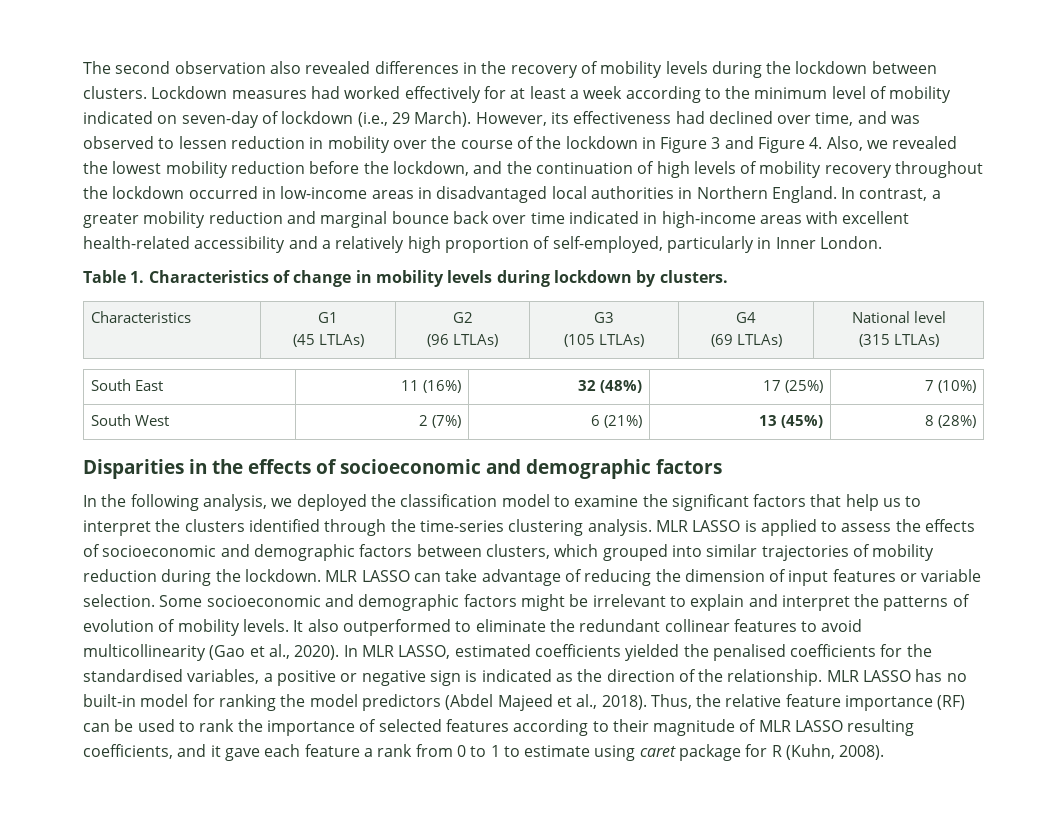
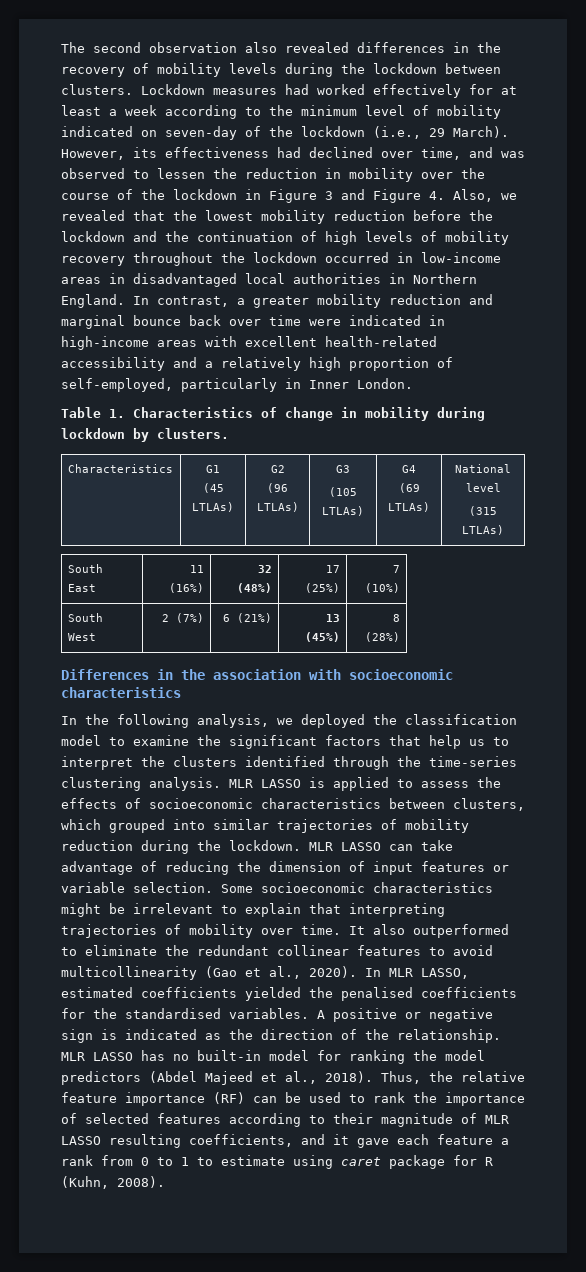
- Lockdown measures had worked effectively for at least a week according to the minimum level of mobility indicated on seven-day of lockdown (i.e., 29 March).
+ Lockdown measures had worked effectively for at least a week according to the minimum level of mobility indicated on seven-day of the lockdown (i.e., 29 March).
- However, its effectiveness had declined over time, and was observed to lessen reduction in mobility over the course of the lockdown in Figure 3 and Figure 4. Also, we revealed the lowest mobility reduction before the lockdown, and the continuation of high levels of mobility recovery throughout the lockdown occurred in low-income areas in disadvantaged local authorities in Northern England.
+ However, its effectiveness had declined over time, and was observed to lessen the reduction in mobility over the course of the lockdown in Figure 3 and Figure 4. Also, we revealed that the lowest mobility reduction before the lockdown and the continuation of high levels of mobility recovery throughout the lockdown occurred in low-income areas in disadvantaged local authorities in Northern England.
- In contrast, a greater mobility reduction and marginal bounce back over time indicated in high-income areas with excellent health-related accessibility and a relatively high proportion of self-employed, particularly in Inner London.
+ In contrast, a greater mobility reduction and marginal bounce back over time were indicated in high-income areas with excellent health-related accessibility and a relatively high proportion of self-employed, particularly in Inner London.
- Table 1. Characteristics of change in mobility levels during lockdown by clusters.
+ Table 1. Characteristics of change in mobility during lockdown by clusters.
- Disparities in the effects of socioeconomic and demographic factors
+ Differences in the association with socioeconomic characteristics
- MLR LASSO is applied to assess the effects of socioeconomic and demographic factors between clusters, which grouped into similar trajectories of mobility reduction during the lockdown.
+ MLR LASSO is applied to assess the effects of socioeconomic characteristics between clusters, which grouped into similar trajectories of mobility reduction during the lockdown.
- Some socioeconomic and demographic factors might be irrelevant to explain and interpret the patterns of evolution of mobility levels.
+ Some socioeconomic characteristics might be irrelevant to explain that interpreting trajectories of mobility over time.
- In MLR LASSO, estimated coefficients yielded the penalised coefficients for the standardised variables, a positive or negative sign is indicated as the direction of the relationship.
+ In MLR LASSO, estimated coefficients yielded the penalised coefficients for the standardised variables. A positive or negative sign is indicated as the direction of the relationship.

